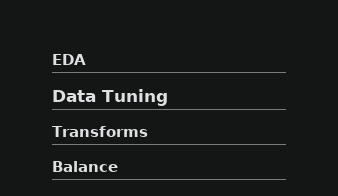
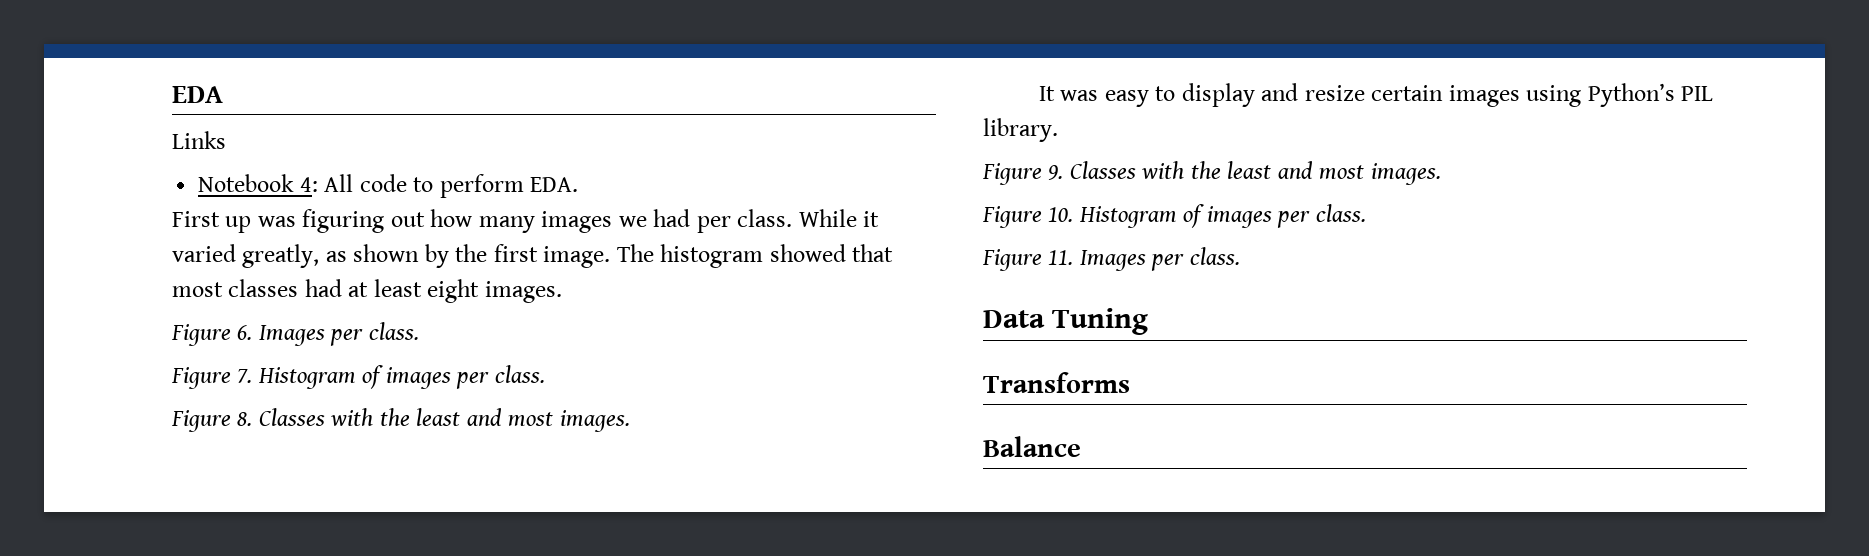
+ Links
+ Notebook 4: All code to perform EDA.
+ First up was figuring out how many images we had per class. While it varied greatly, as shown by the first image. The histogram showed that most classes had at least eight images.
+ Figure 6. Images per class.
+ Figure 7. Histogram of images per class.
+ Figure 8. Classes with the least and most images.
+ It was easy to display and resize certain images using Python’s PIL library.
+ Figure 9. Classes with the least and most images.
+ Figure 10. Histogram of images per class.
+ Figure 11. Images per class.

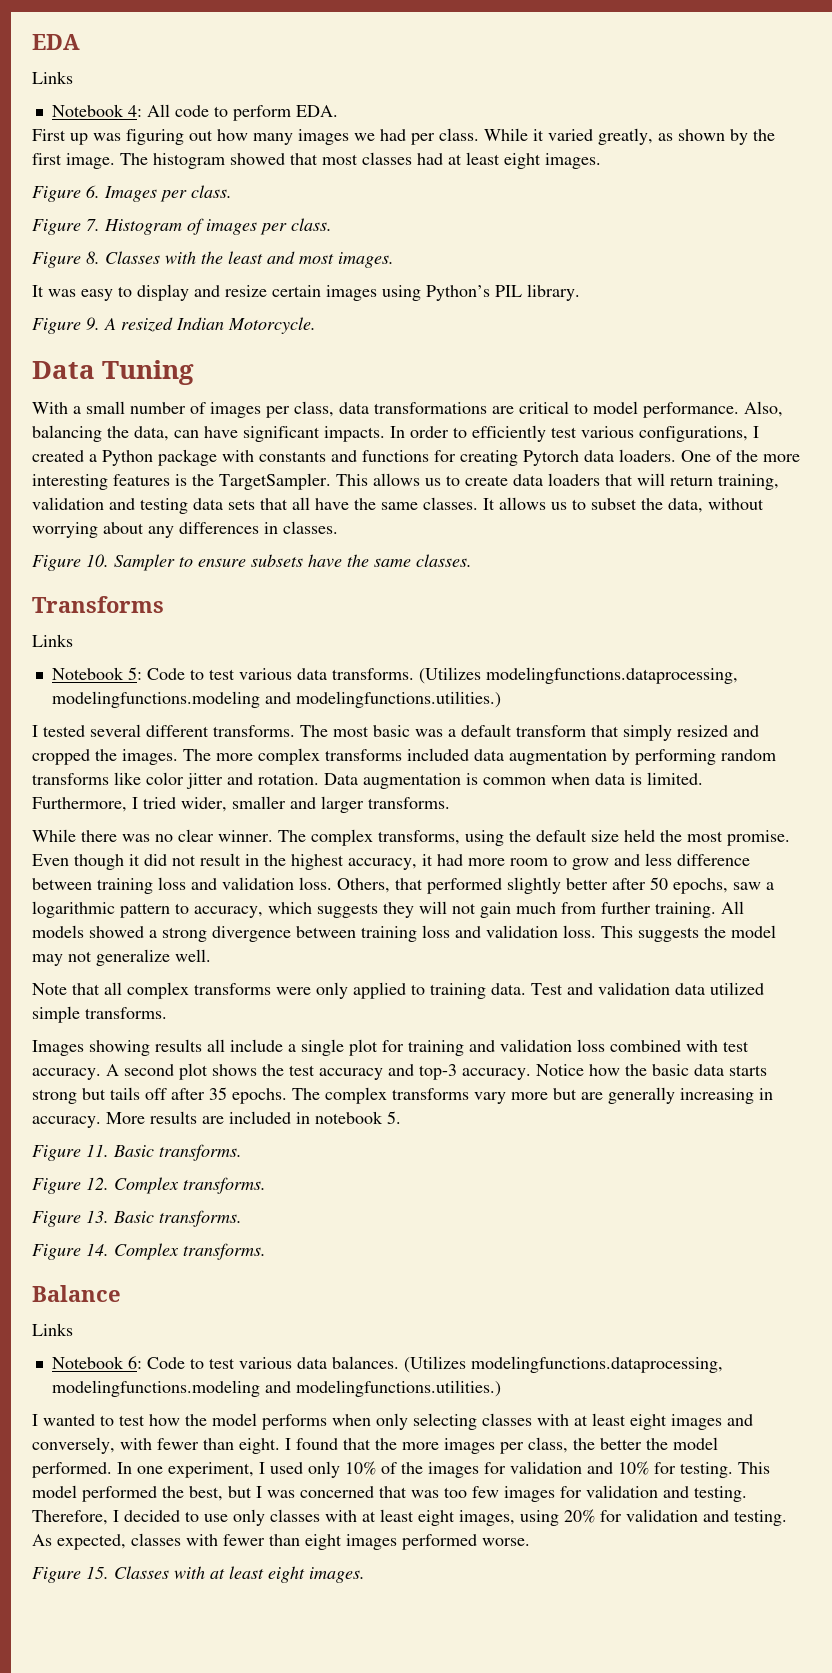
- Figure 9. Classes with the least and most images.
- Figure 10. Histogram of images per class.
- Figure 11. Images per class.
+ Figure 9. A resized Indian Motorcycle.
  Data Tuning
+ With a small number of images per class, data transformations are critical to model performance. Also, balancing the data, can have significant impacts. In order to efficiently test various configurations, I created a Python package with constants and functions for creating Pytorch data loaders. One of the more interesting features is the TargetSampler. This allows us to create data loaders that will return training, validation and testing data sets that all have the same classes. It allows us to subset the data, without worrying about any differences in classes.
+ Figure 10. Sampler to ensure subsets have the same classes.
  Transforms
+ Links
+ Notebook 5: Code to test various data transforms. (Utilizes modelingfunctions.dataprocessing, modelingfunctions.modeling and modelingfunctions.utilities.)
+ I tested several different transforms. The most basic was a default transform that simply resized and cropped the images. The more complex transforms included data augmentation by performing random transforms like color jitter and rotation. Data augmentation is common when data is limited. Furthermore, I tried wider, smaller and larger transforms.
+ While there was no clear winner. The complex transforms, using the default size held the most promise. Even though it did not result in the highest accuracy, it had more room to grow and less difference between training loss and validation loss. Others, that performed slightly better after 50 epochs, saw a logarithmic pattern to accuracy, which suggests they will not gain much from further training. All models showed a strong divergence between training loss and validation loss. This suggests the model may not generalize well.
+ Note that all complex transforms were only applied to training data. Test and validation data utilized simple transforms.
+ Images showing results all include a single plot for training and validation loss combined with test accuracy. A second plot shows the test accuracy and top-3 accuracy. Notice how the basic data starts strong but tails off after 35 epochs. The complex transforms vary more but are generally increasing in accuracy. More results are included in notebook 5.
+ Figure 11. Basic transforms.
+ Figure 12. Complex transforms.
+ Figure 13. Basic transforms.
+ Figure 14. Complex transforms.
  Balance
+ Links
+ Notebook 6: Code to test various data balances. (Utilizes modelingfunctions.dataprocessing, modelingfunctions.modeling and modelingfunctions.utilities.)
+ I wanted to test how the model performs when only selecting classes with at least eight images and conversely, with fewer than eight. I found that the more images per class, the better the model performed. In one experiment, I used only 10% of the images for validation and 10% for testing. This model performed the best, but I was concerned that was too few images for validation and testing. Therefore, I decided to use only classes with at least eight images, using 20% for validation and testing. As expected, classes with fewer than eight images performed worse.
+ Figure 15. Classes with at least eight images.

